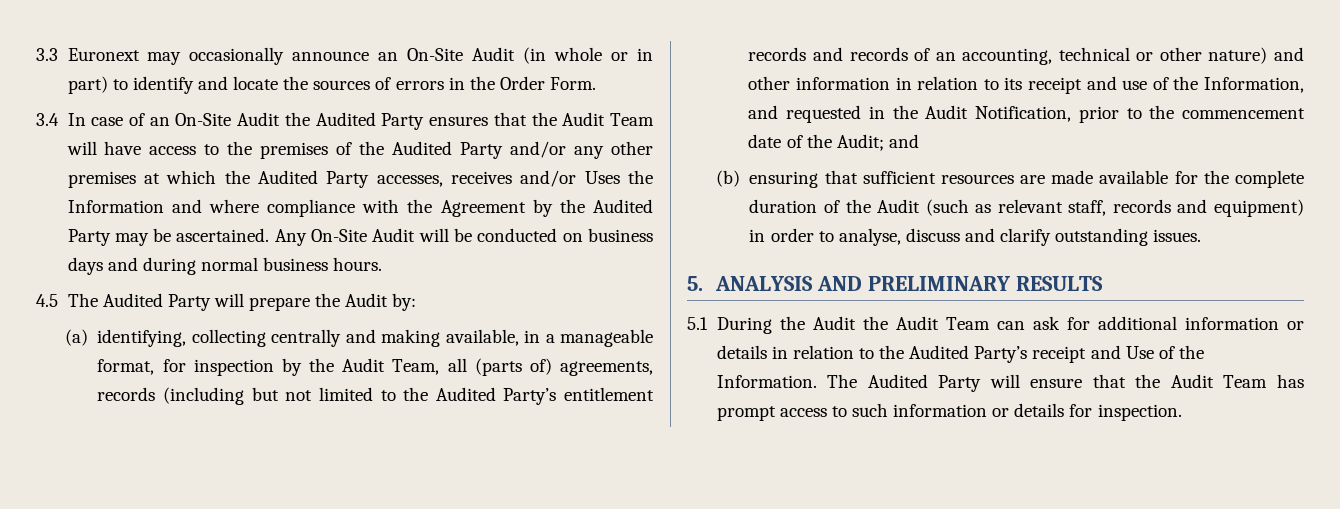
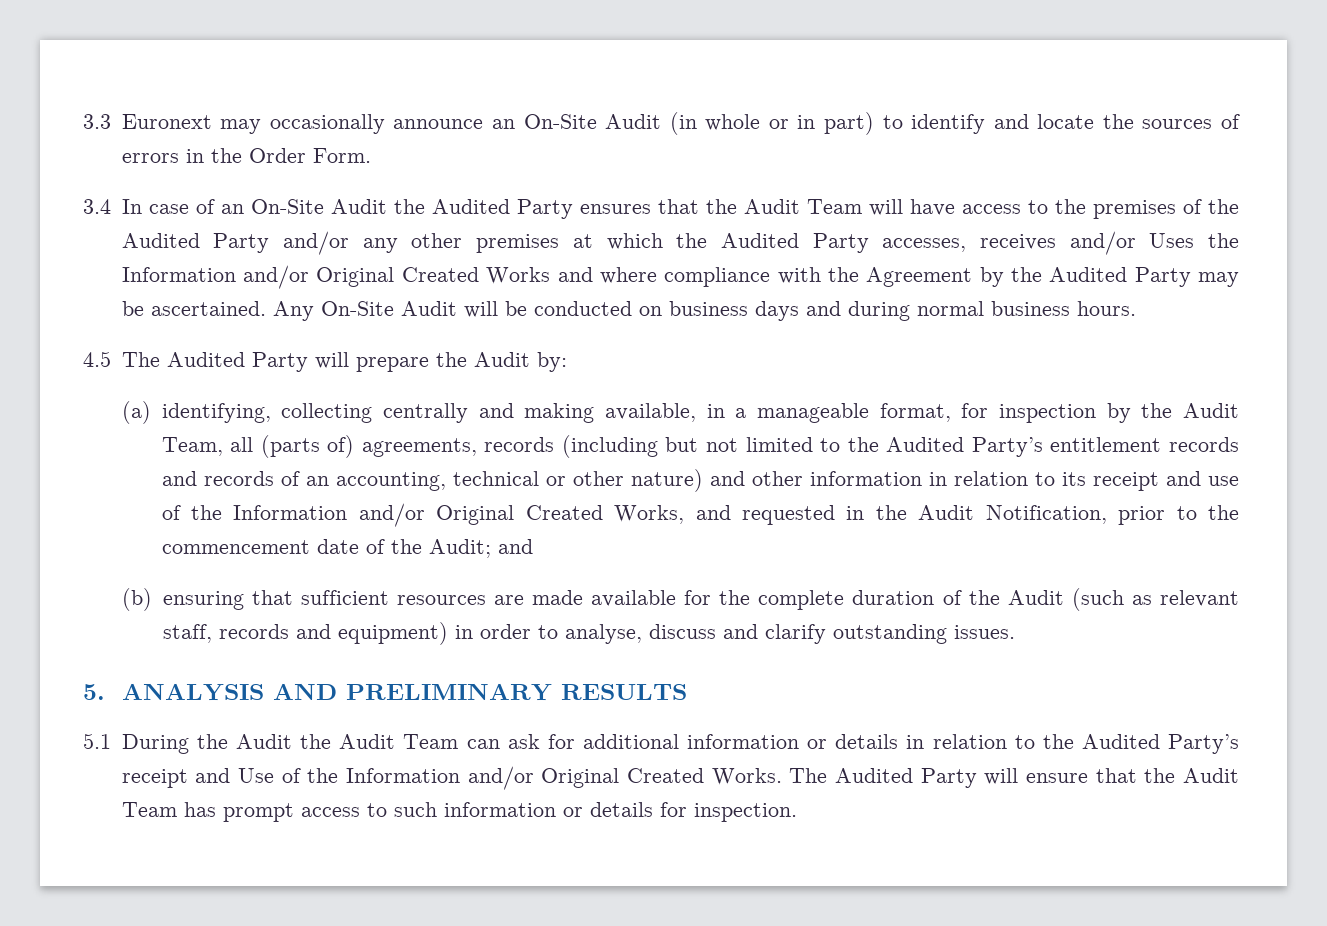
- 3.4 In case of an On-Site Audit the Audited Party ensures that the Audit Team will have access to the premises of the Audited Party and/or any other premises at which the Audited Party accesses, receives and/or Uses the Information and where compliance with the Agreement by the Audited Party may be ascertained.
+ 3.4 In case of an On-Site Audit the Audited Party ensures that the Audit Team will have access to the premises of the Audited Party and/or any other premises at which the Audited Party accesses, receives and/or Uses the Information and/or Original Created Works and where compliance with the Agreement by the Audited Party may be ascertained.
- (a) identifying, collecting centrally and making available, in a manageable format, for inspection by the Audit Team, all (parts of) agreements, records (including but not limited to the Audited Party’s entitlement records and records of an accounting, technical or other nature) and other information in relation to its receipt and use of the Information, and requested in the Audit Notification, prior to the commencement date of the Audit;
+ (a) identifying, collecting centrally and making available, in a manageable format, for inspection by the Audit Team, all (parts of) agreements, records (including but not limited to the Audited Party’s entitlement records and records of an accounting, technical or other nature) and other information in relation to its receipt and use of the Information and/or Original Created Works, and requested in the Audit Notification, prior to the commencement date of the Audit;
- 5.1 During the Audit the Audit Team can ask for additional information or details in relation to the Audited Party’s receipt and Use of the Information.
+ 5.1 During the Audit the Audit Team can ask for additional information or details in relation to the Audited Party’s receipt and Use of the Information and/or Original Created Works.

